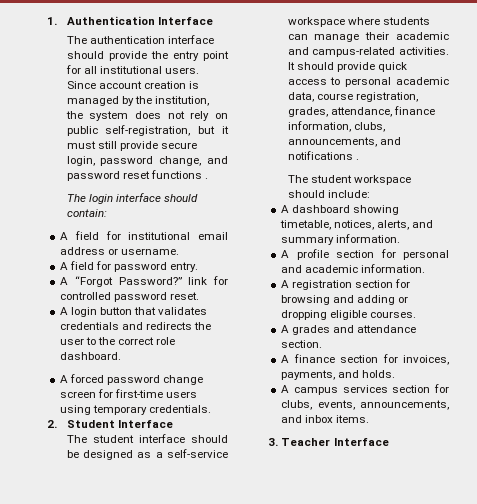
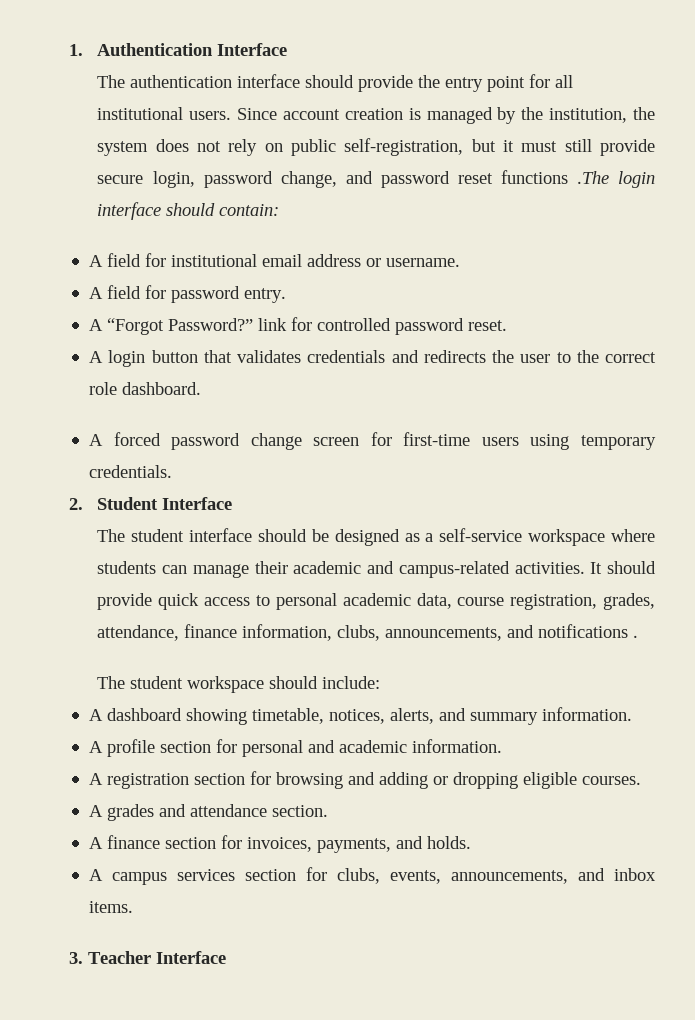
- Since account creation is managed by the institution, the system does not rely on public self-registration, but it must still provide secure login, password change, and password reset functions .
- The login interface should contain:
+ Since account creation is managed by the institution, the system does not rely on public self-registration, but it must still provide secure login, password change, and password reset functions .The login interface should contain:

